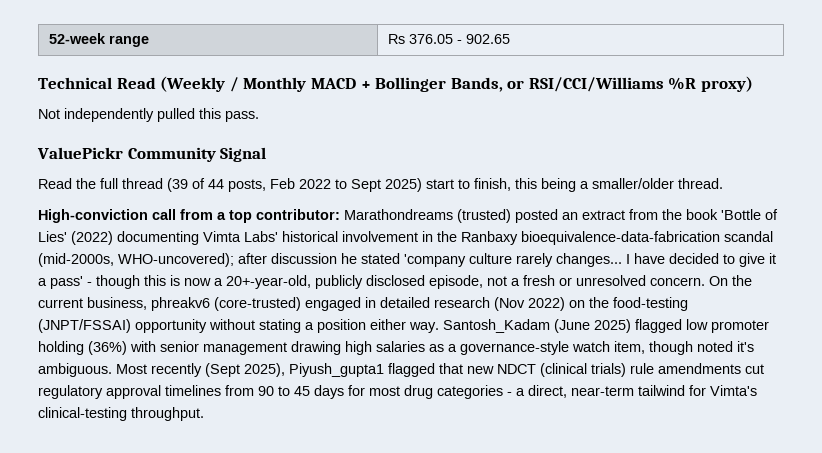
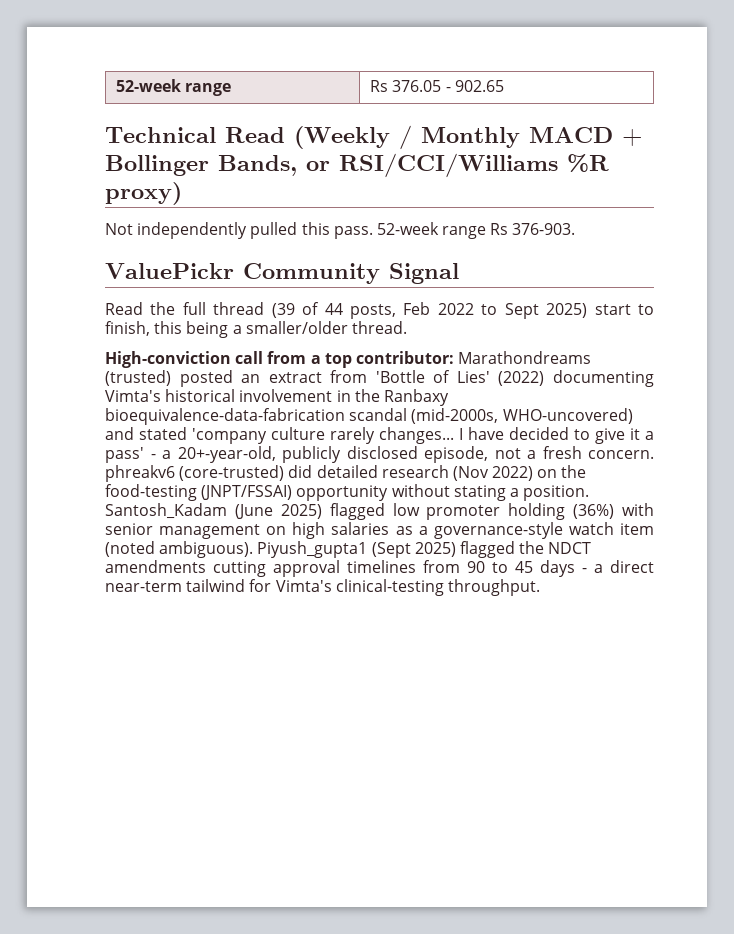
+ 52-week range Rs 376-903.
- High-conviction call from a top contributor: Marathondreams (trusted) posted an extract from the book 'Bottle of Lies' (2022) documenting Vimta Labs' historical involvement in the Ranbaxy bioequivalence-data-fabrication scandal (mid-2000s, WHO-uncovered); after discussion he stated 'company culture rarely changes...
+ High-conviction call from a top contributor: Marathondreams (trusted) posted an extract from 'Bottle of Lies' (2022) documenting Vimta's historical involvement in the Ranbaxy bioequivalence-data-fabrication scandal (mid-2000s, WHO-uncovered) and stated 'company culture rarely changes...
- I have decided to give it a pass' - though this is now a 20+-year-old, publicly disclosed episode, not a fresh or unresolved concern. On the current business, phreakv6 (core-trusted) engaged in detailed research (Nov 2022) on the food-testing (JNPT/FSSAI) opportunity without stating a position either way.
+ I have decided to give it a pass' - a 20+-year-old, publicly disclosed episode, not a fresh concern. phreakv6 (core-trusted) did detailed research (Nov 2022) on the food-testing (JNPT/FSSAI) opportunity without stating a position.
- Santosh_Kadam (June 2025) flagged low promoter holding (36%) with senior management drawing high salaries as a governance-style watch item, though noted it's ambiguous. Most recently (Sept 2025), Piyush_gupta1 flagged that new NDCT (clinical trials) rule amendments cut regulatory approval timelines from 90 to 45 days for most drug categories - a direct, near-term tailwind for Vimta's clinical-testing throughput.
+ Santosh_Kadam (June 2025) flagged low promoter holding (36%) with senior management on high salaries as a governance-style watch item (noted ambiguous). Piyush_gupta1 (Sept 2025) flagged the NDCT amendments cutting approval timelines from 90 to 45 days - a direct near-term tailwind for Vimta's clinical-testing throughput.

